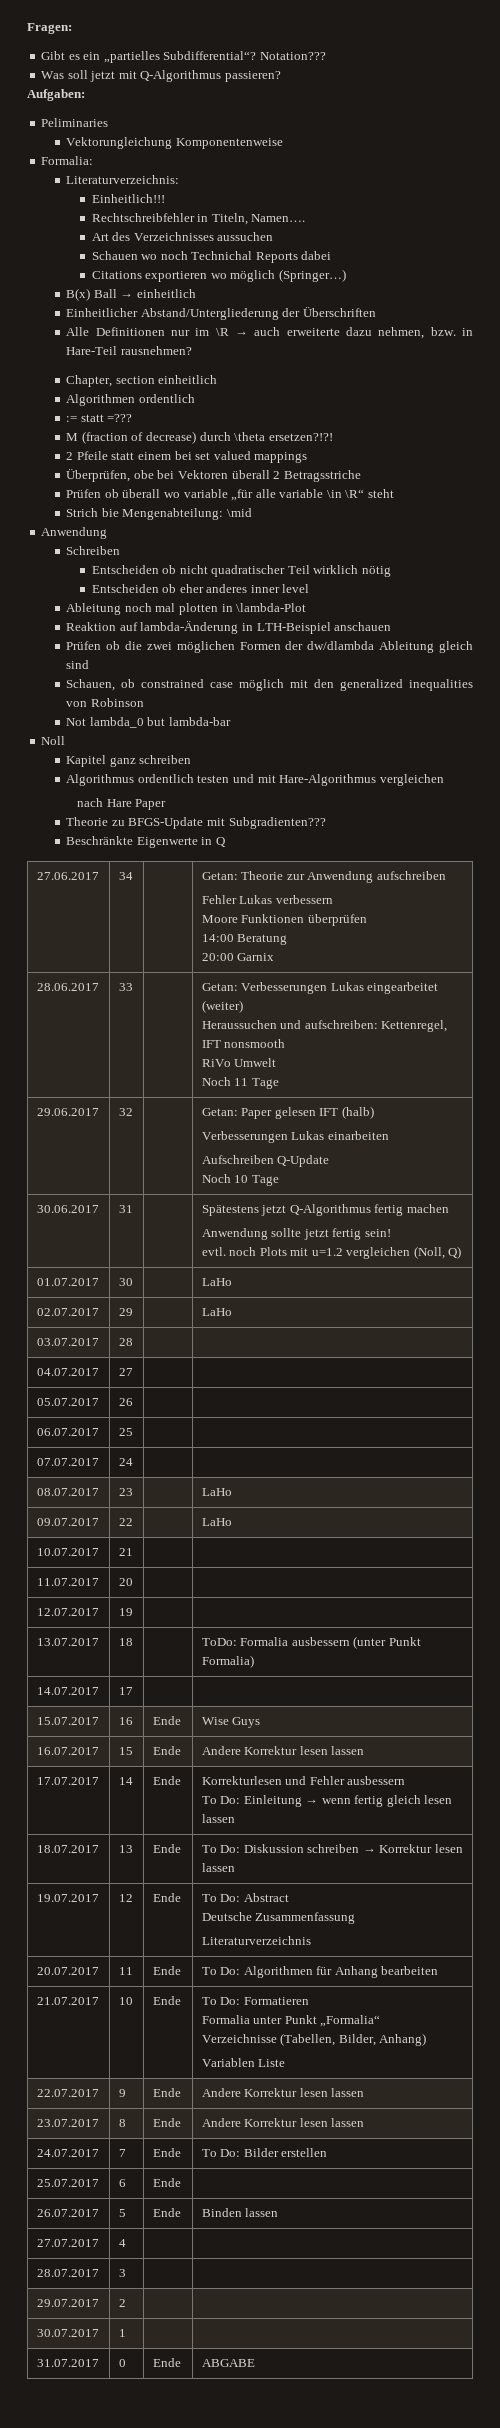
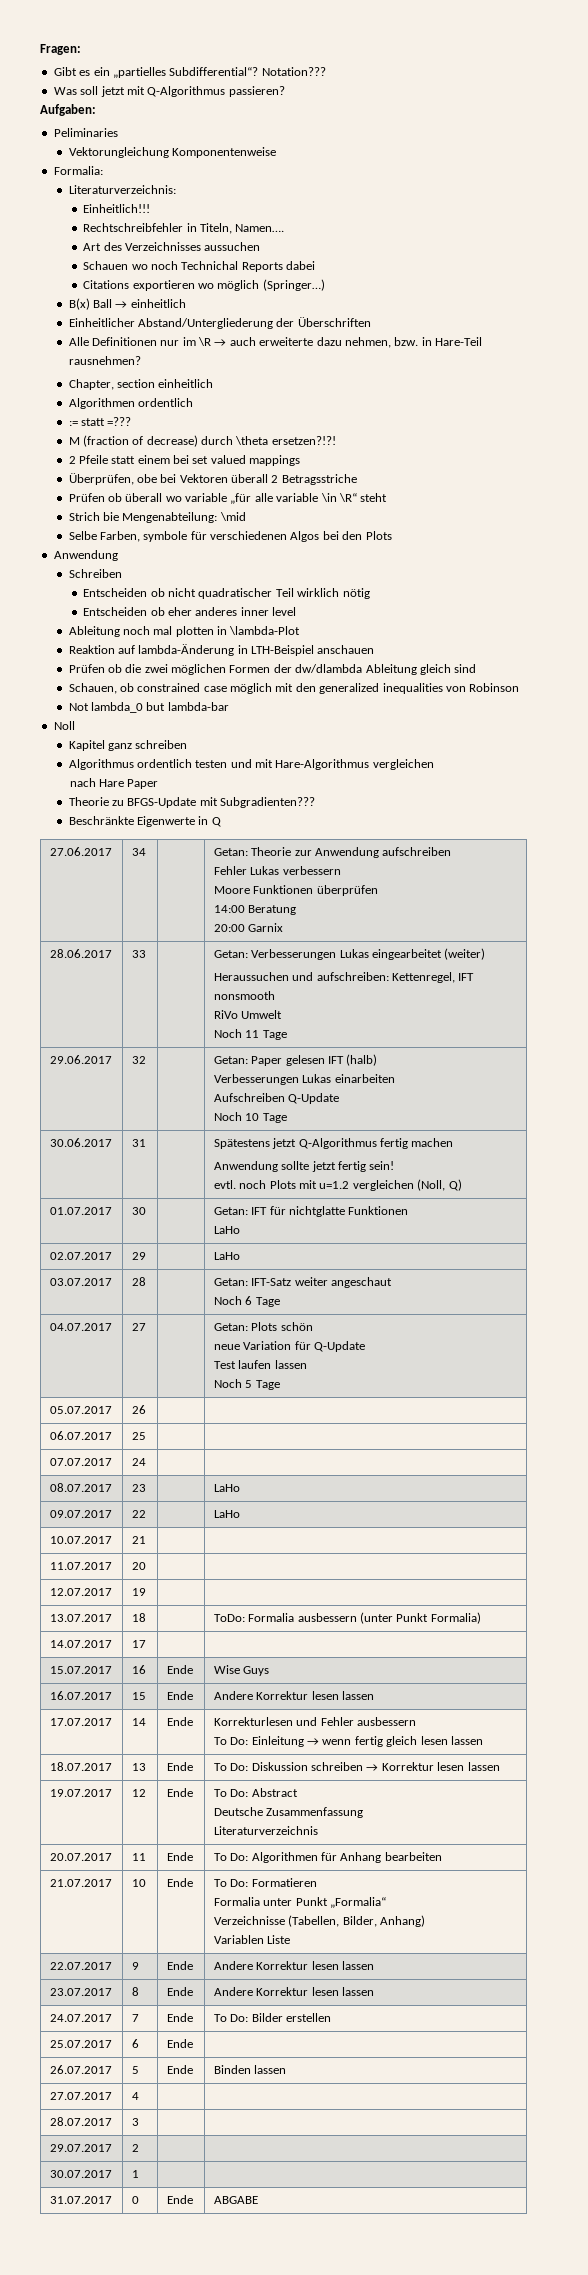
+ Selbe Farben, symbole für verschiedenen Algos bei den Plots
- 01.07.2017 | 30 | | LaHo
+ 01.07.2017 | 30 | | Getan: IFT für nichtglatte Funktionen
+ LaHo
- 03.07.2017 | 28 | |
- 04.07.2017 | 27 | |
+ 03.07.2017 | 28 | | Getan: IFT-Satz weiter angeschaut
+ Noch 6 Tage
+ 04.07.2017 | 27 | | Getan: Plots schön
+ neue Variation für Q-Update
+ Test laufen lassen
+ Noch 5 Tage

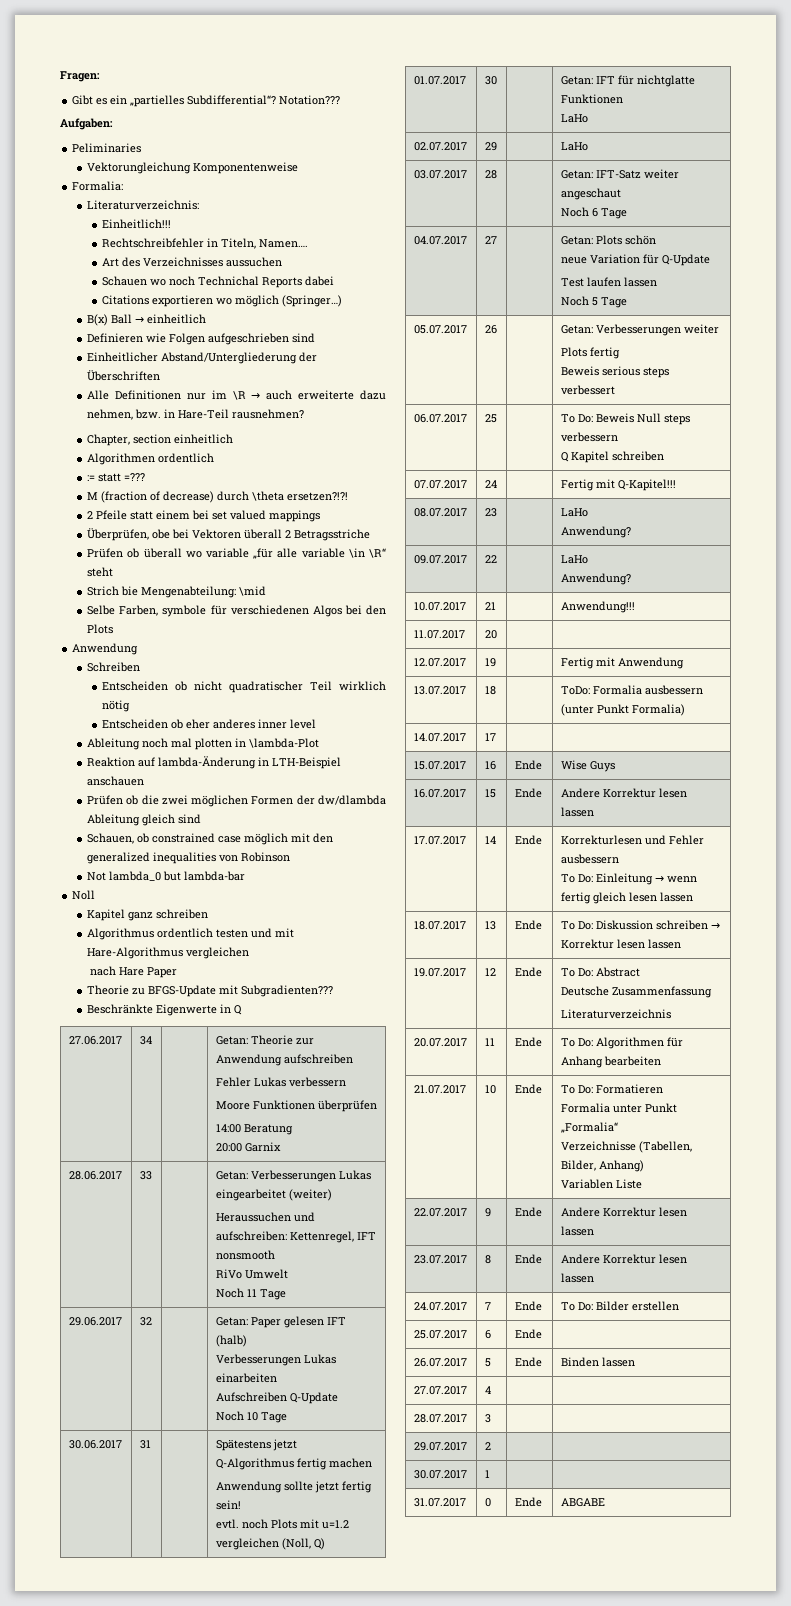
- Was soll jetzt mit Q-Algorithmus passieren?
+ Definieren wie Folgen aufgeschrieben sind
- 05.07.2017 | 26 | |
- 06.07.2017 | 25 | |
+ 05.07.2017 | 26 | | Getan: Verbesserungen weiter
+ Plots fertig
+ Beweis serious steps verbessert
+ 06.07.2017 | 25 | | To Do: Beweis Null steps verbessern
+ Q Kapitel schreiben
- 07.07.2017 | 24 | |
+ 07.07.2017 | 24 | | Fertig mit Q-Kapitel!!!
  08.07.2017 | 23 | | LaHo
+ Anwendung?
  09.07.2017 | 22 | | LaHo
+ Anwendung?
- 10.07.2017 | 21 | |
+ 10.07.2017 | 21 | | Anwendung!!!
- 12.07.2017 | 19 | |
+ 12.07.2017 | 19 | | Fertig mit Anwendung

